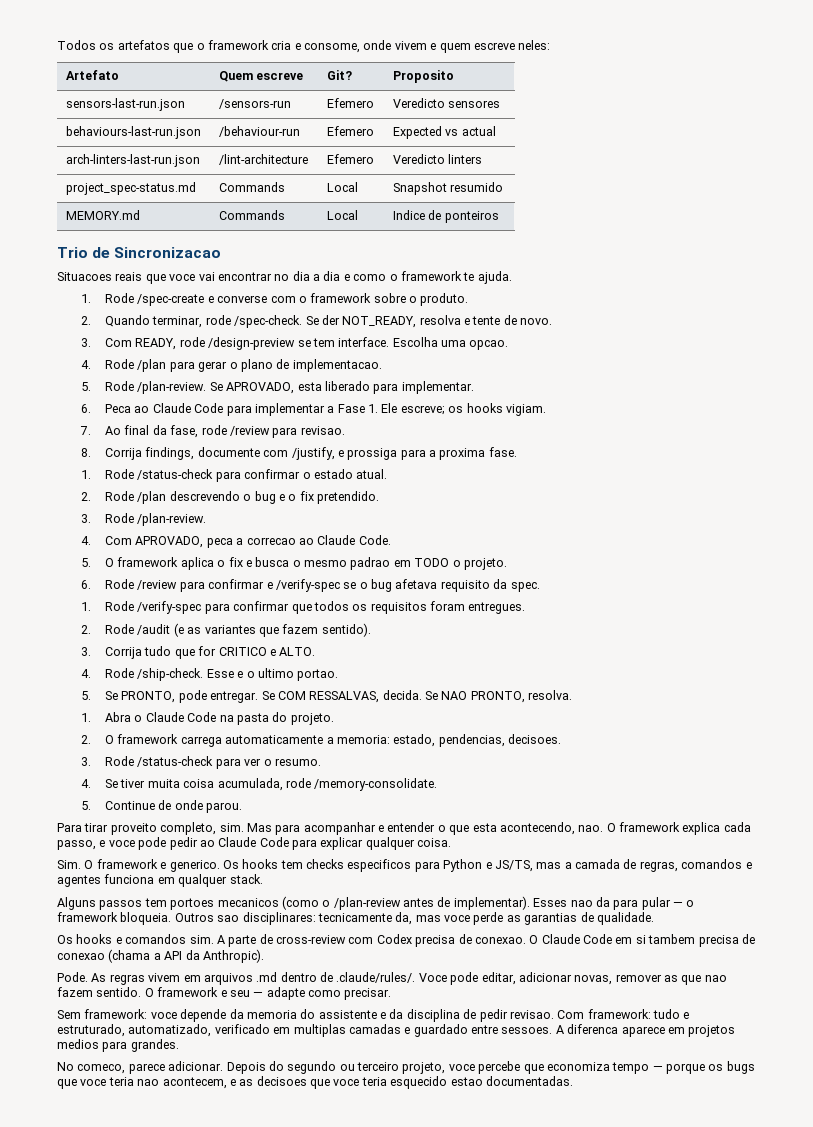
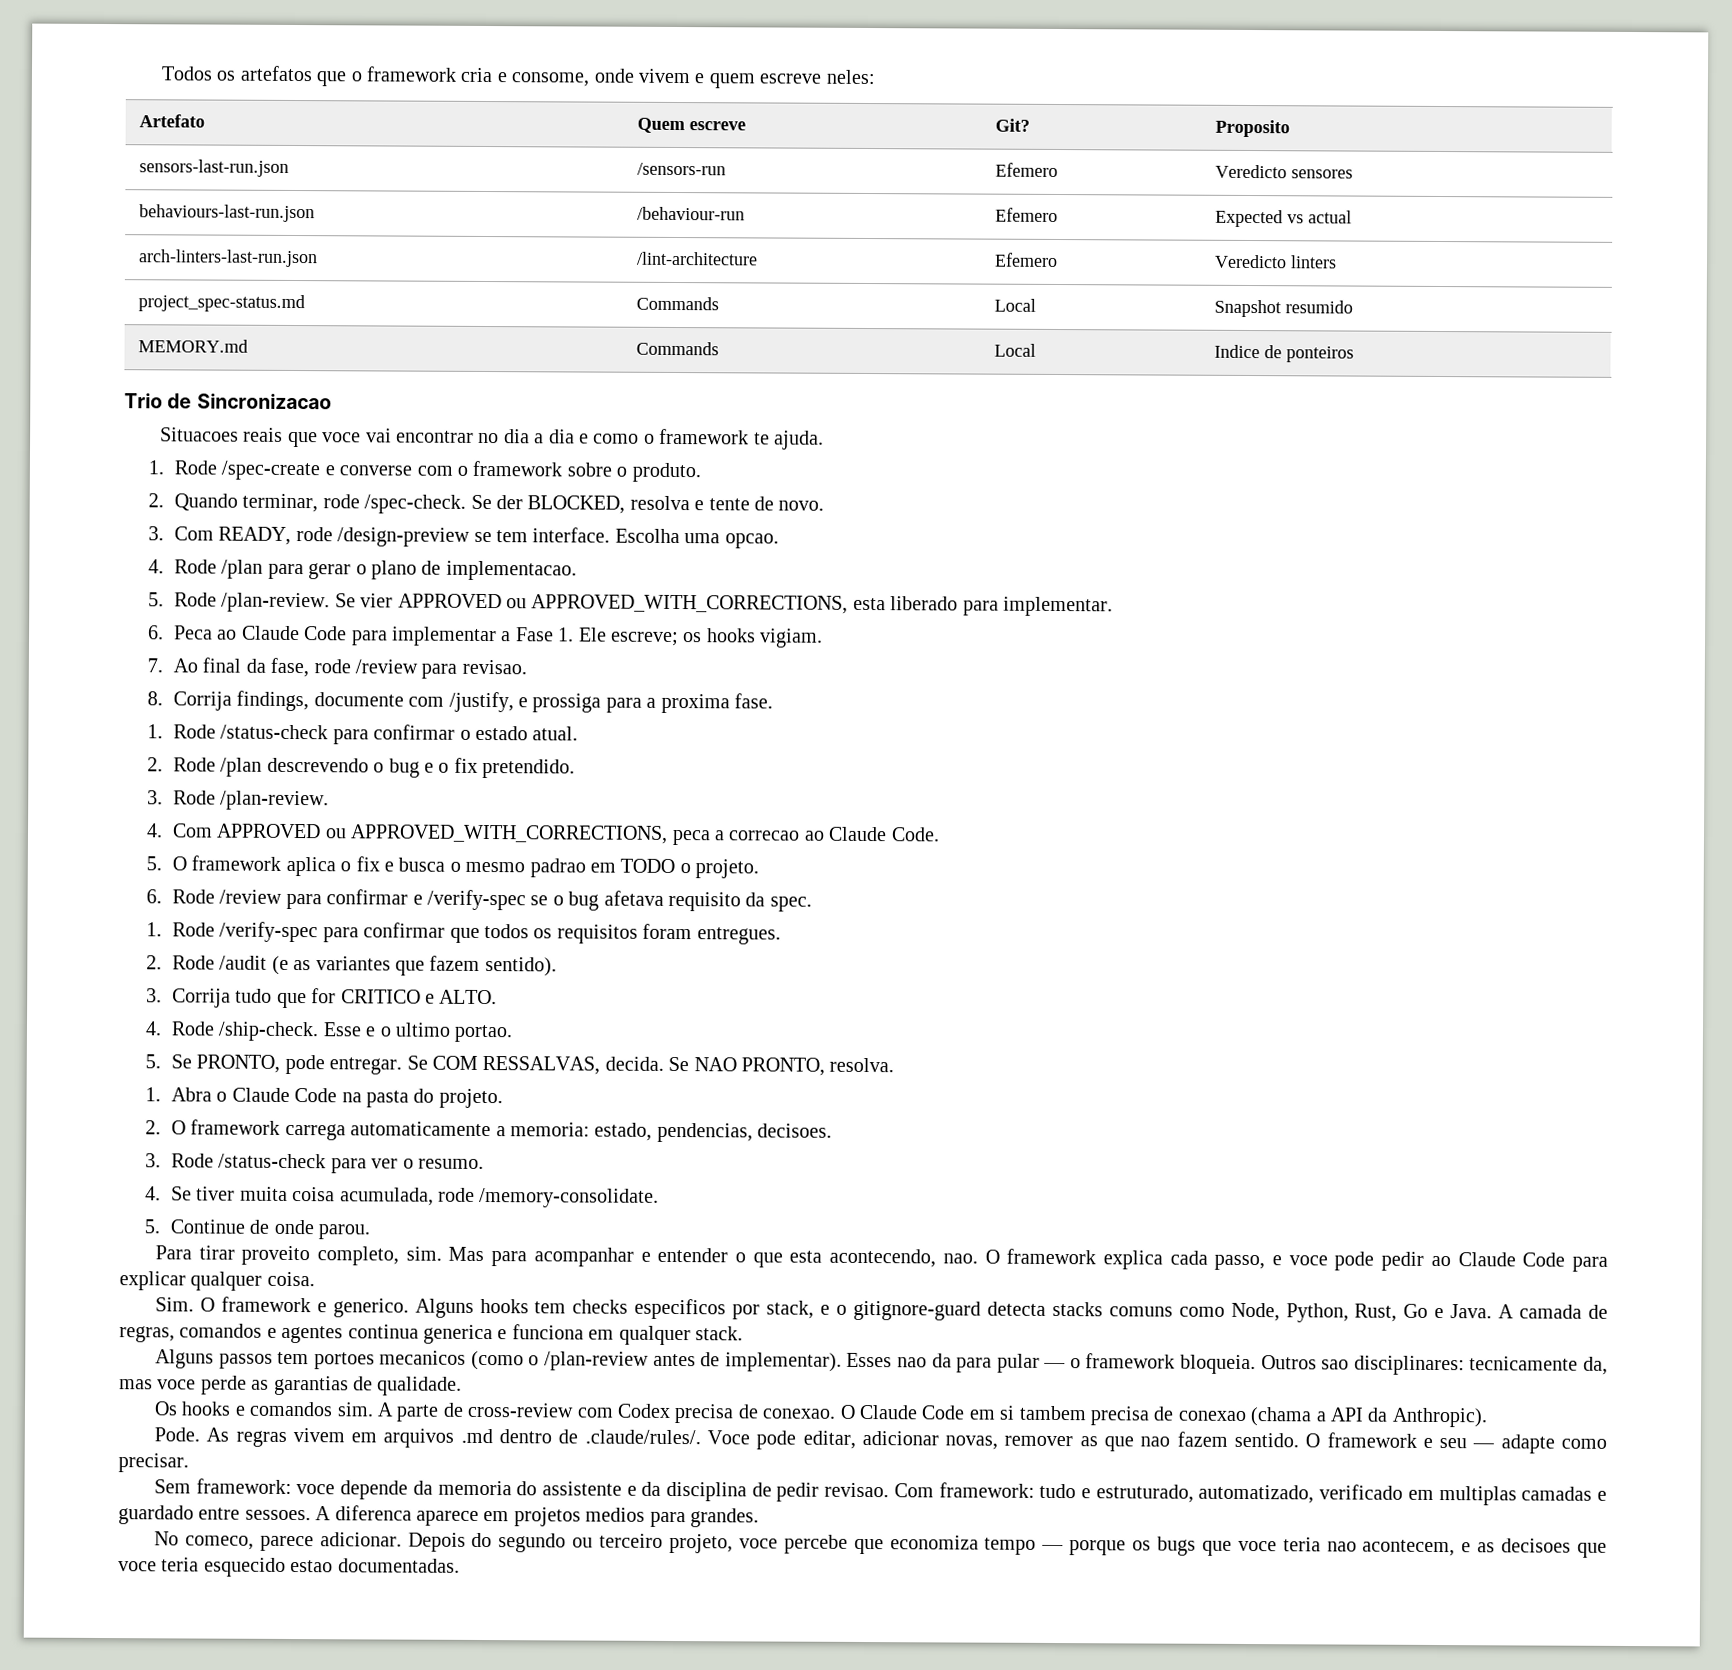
- Se der NOT_READY, resolva e tente de novo.
+ Se der BLOCKED, resolva e tente de novo.
- Se APROVADO, esta liberado para implementar.
+ Se vier APPROVED ou APPROVED_WITH_CORRECTIONS, esta liberado para implementar.
- 4. Com APROVADO, peca a correcao ao Claude Code.
+ 4. Com APPROVED ou APPROVED_WITH_CORRECTIONS, peca a correcao ao Claude Code.
- Os hooks tem checks especificos para Python e JS/TS, mas a camada de regras, comandos e agentes funciona em qualquer stack.
+ Alguns hooks tem checks especificos por stack, e o gitignore-guard detecta stacks comuns como Node, Python, Rust, Go e Java. A camada de regras, comandos e agentes continua generica e funciona em qualquer stack.

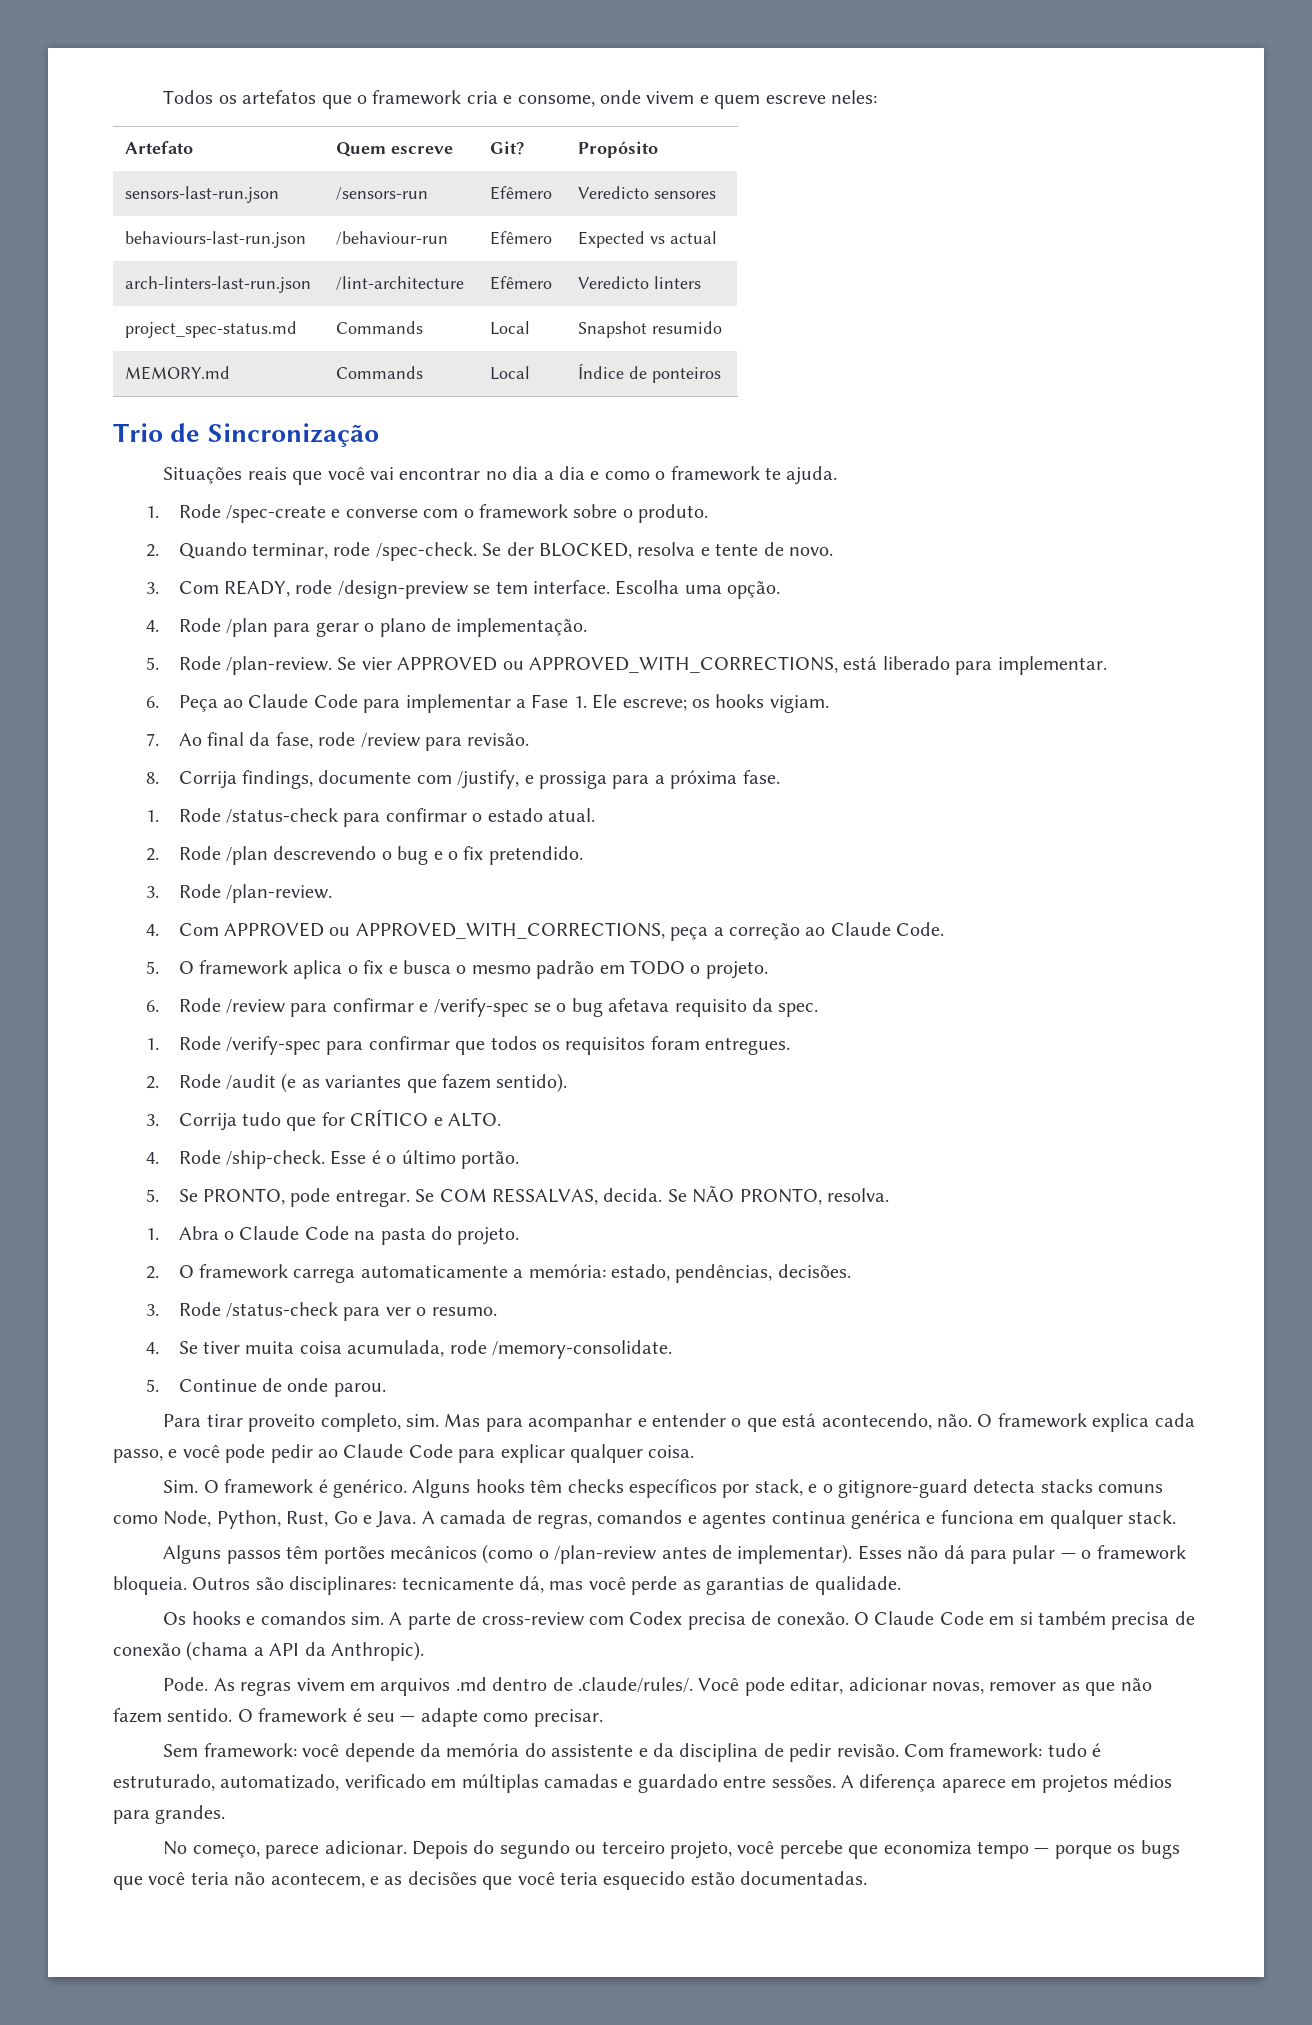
- Artefato | Quem escreve | Git? | Proposito
+ Artefato | Quem escreve | Git? | Propósito
- sensors-last-run.json | /sensors-run | Efemero | Veredicto sensores
+ sensors-last-run.json | /sensors-run | Efêmero | Veredicto sensores
- behaviours-last-run.json | /behaviour-run | Efemero | Expected vs actual
+ behaviours-last-run.json | /behaviour-run | Efêmero | Expected vs actual
- arch-linters-last-run.json | /lint-architecture | Efemero | Veredicto linters
+ arch-linters-last-run.json | /lint-architecture | Efêmero | Veredicto linters
- MEMORY.md | Commands | Local | Indice de ponteiros
+ MEMORY.md | Commands | Local | Índice de ponteiros
- Trio de Sincronizacao
- Situacoes reais que voce vai encontrar no dia a dia e como o framework te ajuda.
+ Trio de Sincronização
+ Situações reais que você vai encontrar no dia a dia e como o framework te ajuda.
- Escolha uma opcao.
+ Escolha uma opção.
- 4. Rode /plan para gerar o plano de implementacao.
+ 4. Rode /plan para gerar o plano de implementação.
- Se vier APPROVED ou APPROVED_WITH_CORRECTIONS, esta liberado para implementar.
+ Se vier APPROVED ou APPROVED_WITH_CORRECTIONS, está liberado para implementar.
- 6. Peca ao Claude Code para implementar a Fase 1. Ele escreve; os hooks vigiam.
+ 6. Peça ao Claude Code para implementar a Fase 1. Ele escreve; os hooks vigiam.
- 7. Ao final da fase, rode /review para revisao.
+ 7. Ao final da fase, rode /review para revisão.
- 8. Corrija findings, documente com /justify, e prossiga para a proxima fase.
+ 8. Corrija findings, documente com /justify, e prossiga para a próxima fase.
- 4. Com APPROVED ou APPROVED_WITH_CORRECTIONS, peca a correcao ao Claude Code.
+ 4. Com APPROVED ou APPROVED_WITH_CORRECTIONS, peça a correção ao Claude Code.
- 5. O framework aplica o fix e busca o mesmo padrao em TODO o projeto.
+ 5. O framework aplica o fix e busca o mesmo padrão em TODO o projeto.
- 3. Corrija tudo que for CRITICO e ALTO.
+ 3. Corrija tudo que for CRÍTICO e ALTO.
- Esse e o ultimo portao.
+ Esse é o último portão.
- Se NAO PRONTO, resolva.
+ Se NÃO PRONTO, resolva.
- 2. O framework carrega automaticamente a memoria: estado, pendencias, decisoes.
+ 2. O framework carrega automaticamente a memória: estado, pendências, decisões.
- Mas para acompanhar e entender o que esta acontecendo, nao.
+ Mas para acompanhar e entender o que está acontecendo, não.
- O framework explica cada passo, e voce pode pedir ao Claude Code para explicar qualquer coisa.
+ O framework explica cada passo, e você pode pedir ao Claude Code para explicar qualquer coisa.
- Sim. O framework e generico. Alguns hooks tem checks especificos por stack, e o gitignore-guard detecta stacks comuns como Node, Python, Rust, Go e Java.
+ Sim. O framework é genérico. Alguns hooks têm checks específicos por stack, e o gitignore-guard detecta stacks comuns como Node, Python, Rust, Go e Java.
- A camada de regras, comandos e agentes continua generica e funciona em qualquer stack.
+ A camada de regras, comandos e agentes continua genérica e funciona em qualquer stack.
- Alguns passos tem portoes mecanicos (como o /plan-review antes de implementar).
+ Alguns passos têm portões mecânicos (como o /plan-review antes de implementar).
- Esses nao da para pular — o framework bloqueia.
+ Esses não dá para pular — o framework bloqueia.
- Outros sao disciplinares: tecnicamente da, mas voce perde as garantias de qualidade.
+ Outros são disciplinares: tecnicamente dá, mas você perde as garantias de qualidade.
- A parte de cross-review com Codex precisa de conexao.
+ A parte de cross-review com Codex precisa de conexão.
- O Claude Code em si tambem precisa de conexao (chama a API da Anthropic).
+ O Claude Code em si também precisa de conexão (chama a API da Anthropic).
- As regras vivem em arquivos .md dentro de .claude/rules/. Voce pode editar, adicionar novas, remover as que nao fazem sentido.
+ As regras vivem em arquivos .md dentro de .claude/rules/. Você pode editar, adicionar novas, remover as que não fazem sentido.
- O framework e seu — adapte como precisar.
+ O framework é seu — adapte como precisar.
- Sem framework: voce depende da memoria do assistente e da disciplina de pedir revisao.
+ Sem framework: você depende da memória do assistente e da disciplina de pedir revisão.
- Com framework: tudo e estruturado, automatizado, verificado em multiplas camadas e guardado entre sessoes. A diferenca aparece em projetos medios para grandes.
+ Com framework: tudo é estruturado, automatizado, verificado em múltiplas camadas e guardado entre sessões. A diferença aparece em projetos médios para grandes.
- No comeco, parece adicionar.
+ No começo, parece adicionar.
- Depois do segundo ou terceiro projeto, voce percebe que economiza tempo — porque os bugs que voce teria nao acontecem, e as decisoes que voce teria esquecido estao documentadas.
+ Depois do segundo ou terceiro projeto, você percebe que economiza tempo — porque os bugs que você teria não acontecem, e as decisões que você teria esquecido estão documentadas.

